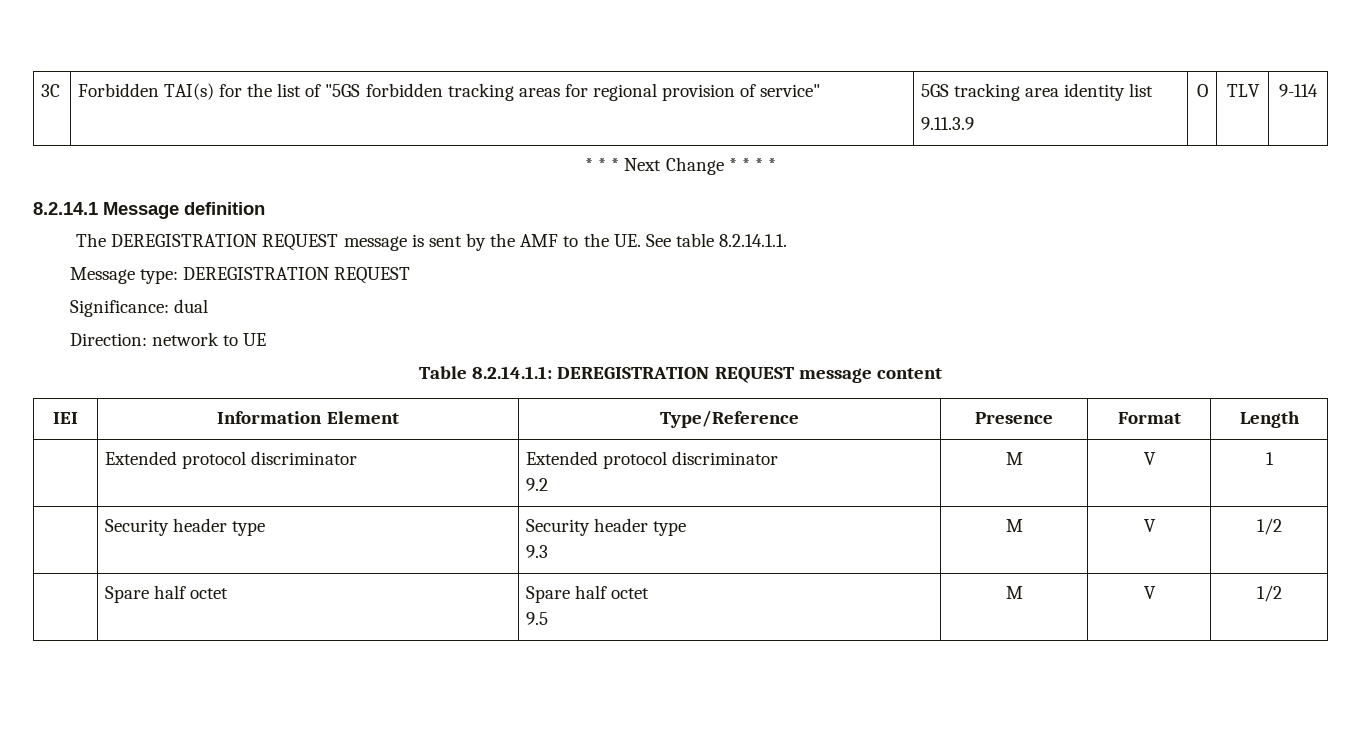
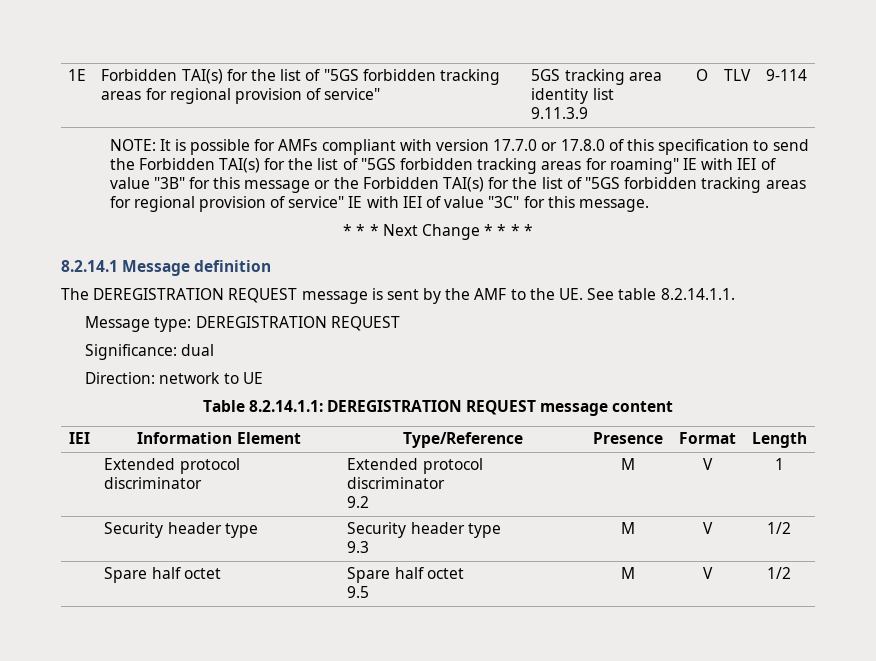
- 3C | Forbidden TAI(s) for the list of "5GS forbidden tracking areas for regional provision of service" | 5GS tracking area identity list
+ 1E | Forbidden TAI(s) for the list of "5GS forbidden tracking areas for regional provision of service" | 5GS tracking area identity list
+ NOTE: It is possible for AMFs compliant with version 17.7.0 or 17.8.0 of this specification to send the Forbidden TAI(s) for the list of "5GS forbidden tracking areas for roaming" IE with IEI of value "3B" for this message or the Forbidden TAI(s) for the list of "5GS forbidden tracking areas for regional provision of service" IE with IEI of value "3C" for this message.

